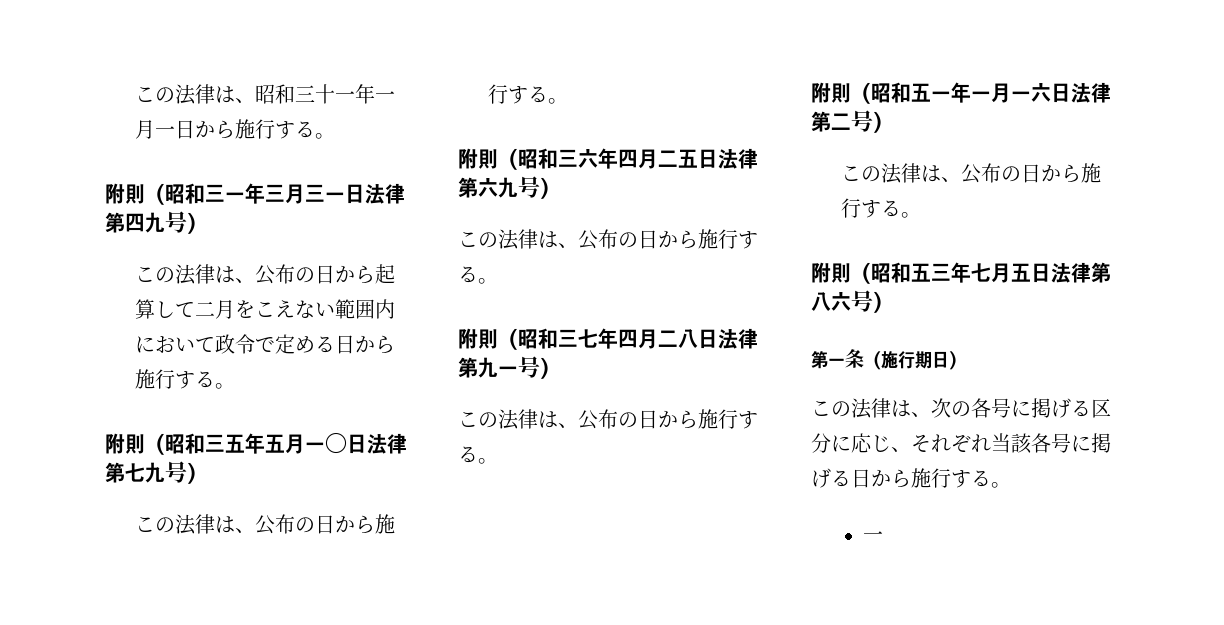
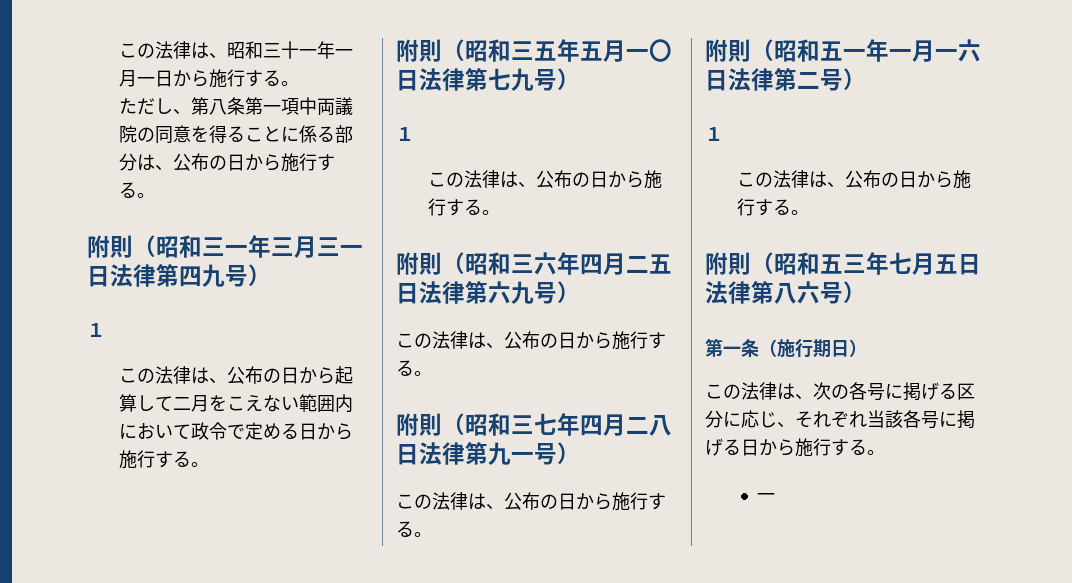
+ ただし、第八条第一項中両議院の同意を得ることに係る部分は、公布の日から施行する。
  附則（昭和三一年三月三一日法律第四九号）
+ １
  附則（昭和三五年五月一〇日法律第七九号）
+ １
  附則（昭和五一年一月一六日法律第二号）
+ １

